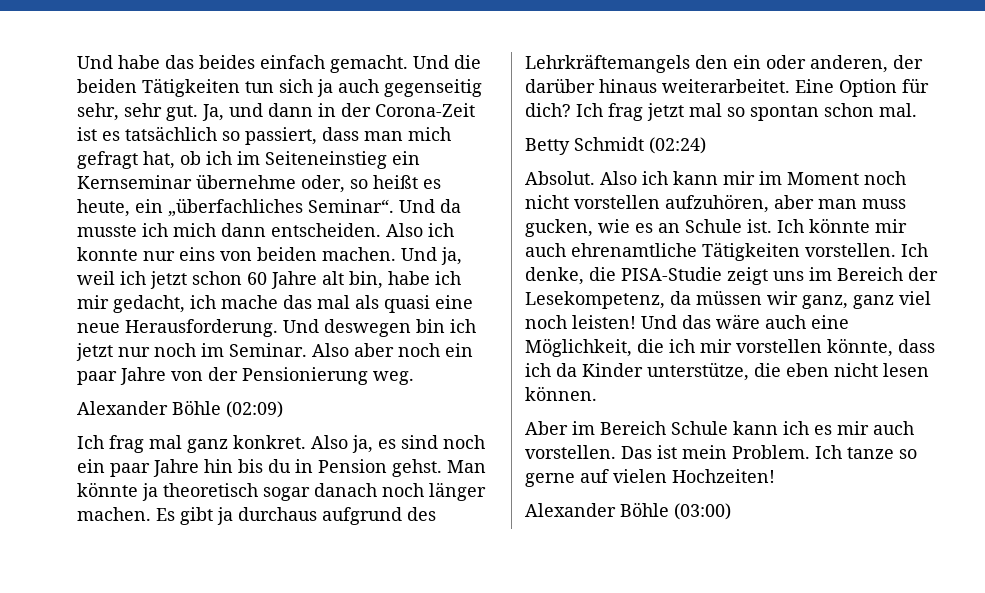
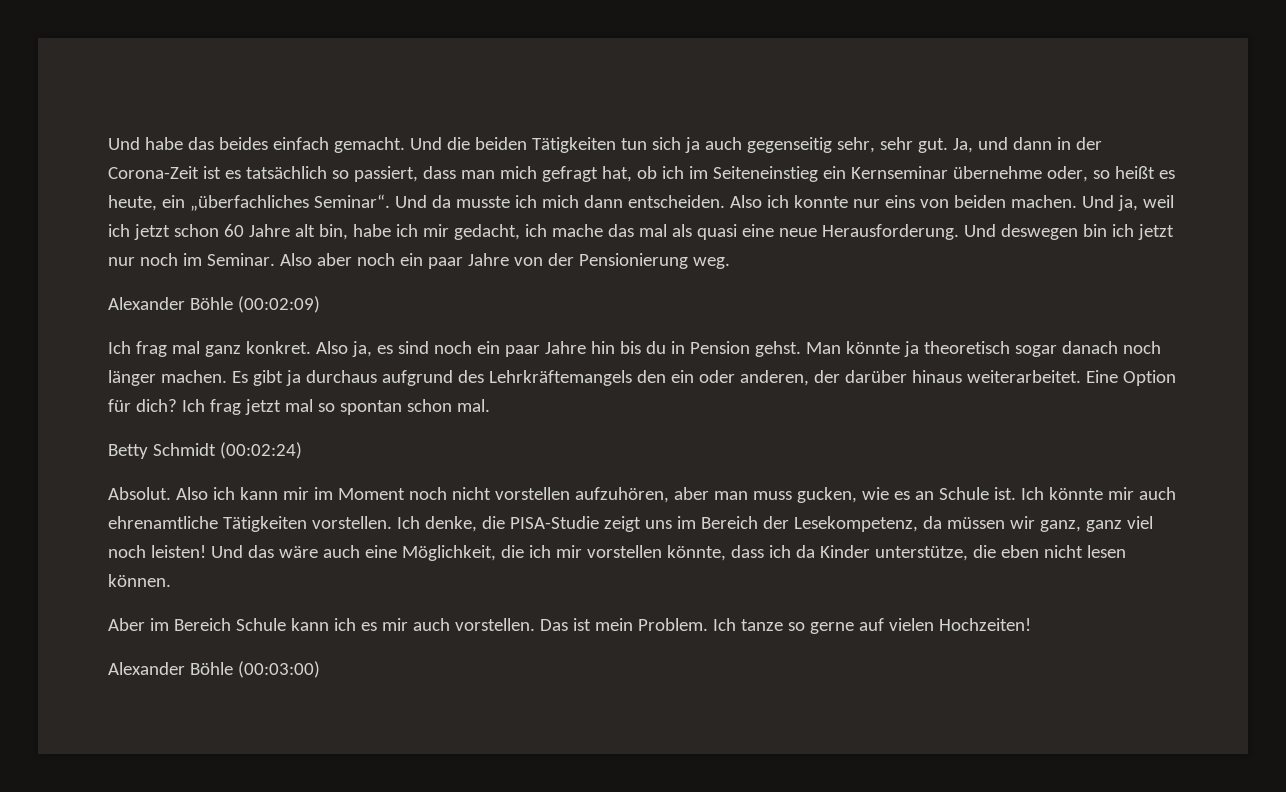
- Alexander Böhle (02:09)
+ Alexander Böhle (00:02:09)
- Betty Schmidt (02:24)
+ Betty Schmidt (00:02:24)
- Alexander Böhle (03:00)
+ Alexander Böhle (00:03:00)

